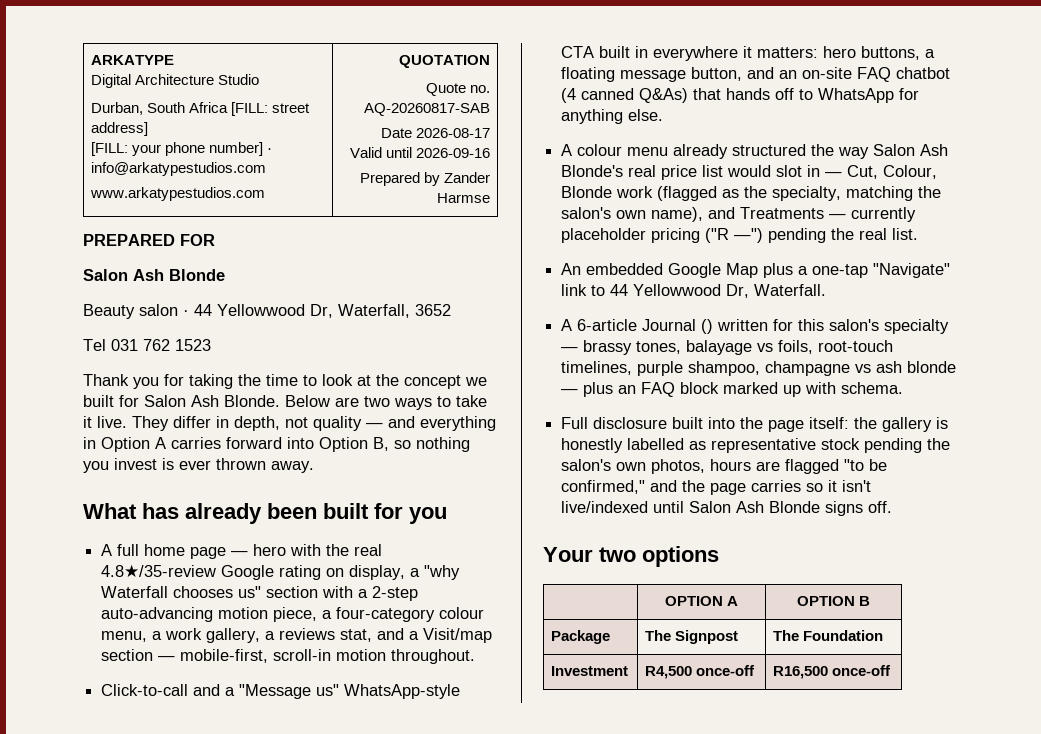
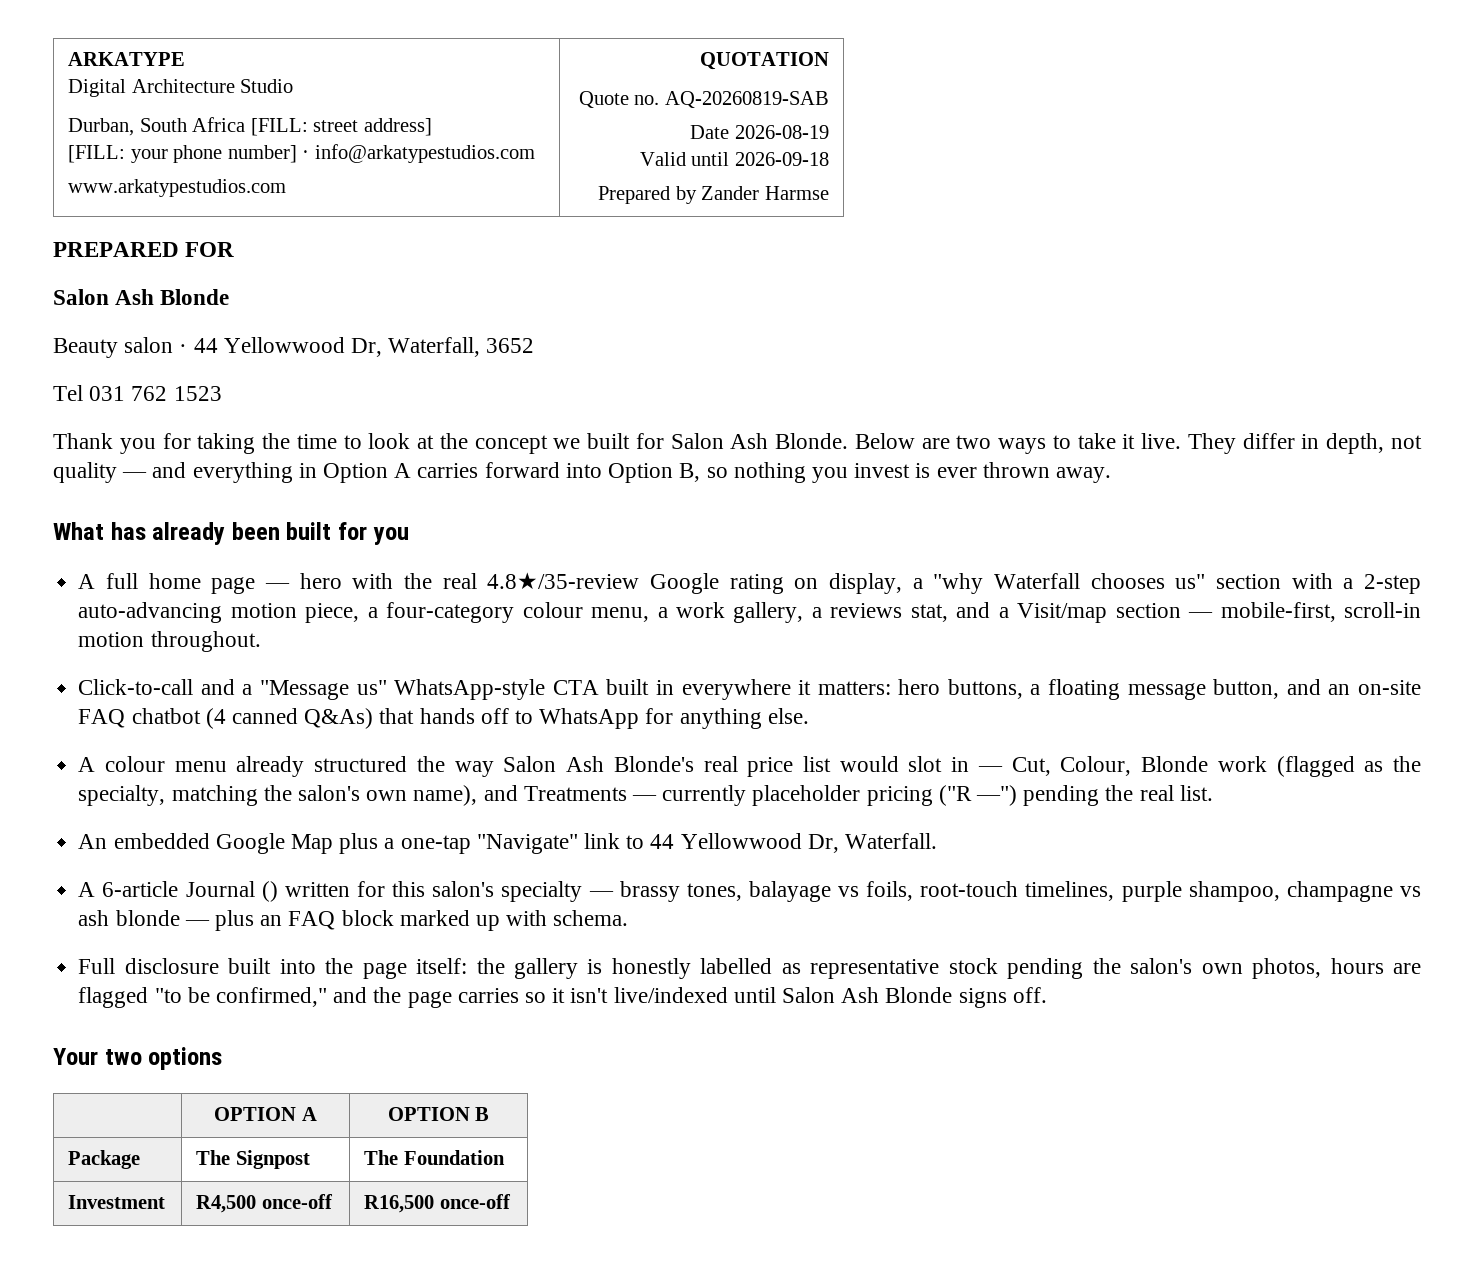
  ARKATYPE
  Digital Architecture Studio
  Durban, South Africa [FILL: street address]
  [FILL: your phone number] · info@arkatypestudios.com
  www.arkatypestudios.com | QUOTATION
- Quote no. AQ-20260817-SAB
- Date 2026-08-17
- Valid until 2026-09-16
+ Quote no. AQ-20260819-SAB
+ Date 2026-08-19
+ Valid until 2026-09-18

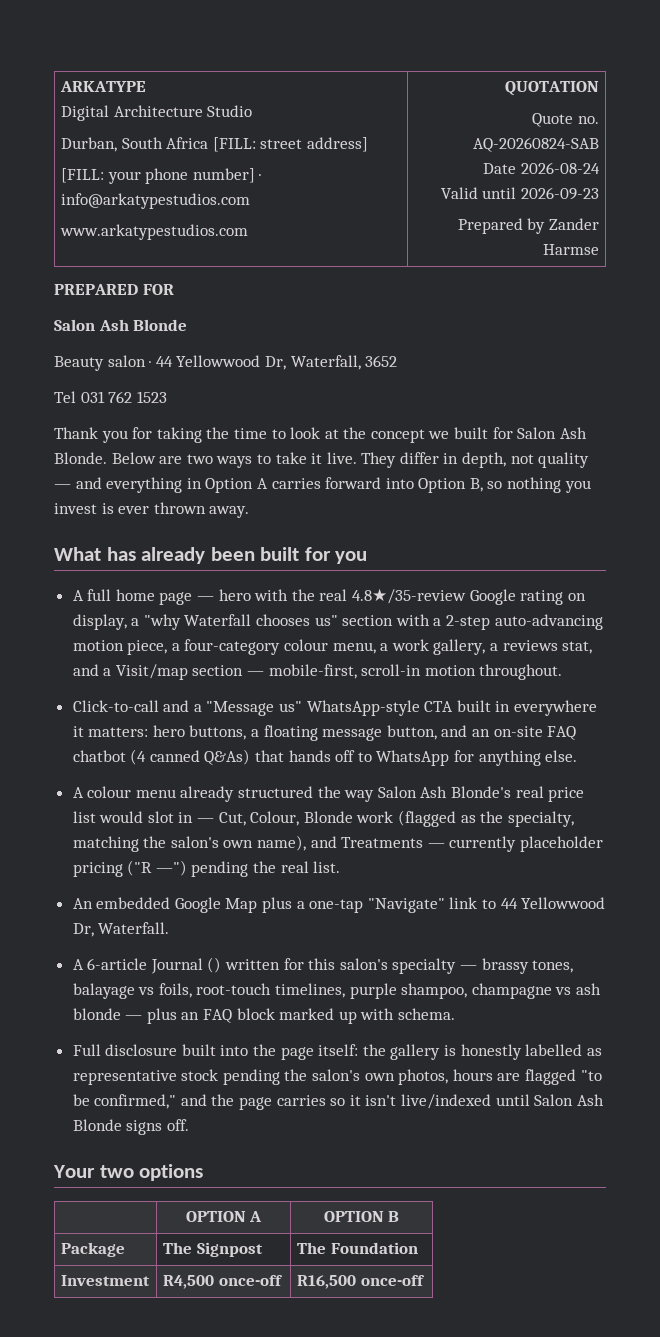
  ARKATYPE
  Digital Architecture Studio
  Durban, South Africa [FILL: street address]
  [FILL: your phone number] · info@arkatypestudios.com
  www.arkatypestudios.com | QUOTATION
- Quote no. AQ-20260819-SAB
- Date 2026-08-19
- Valid until 2026-09-18
+ Quote no. AQ-20260824-SAB
+ Date 2026-08-24
+ Valid until 2026-09-23

